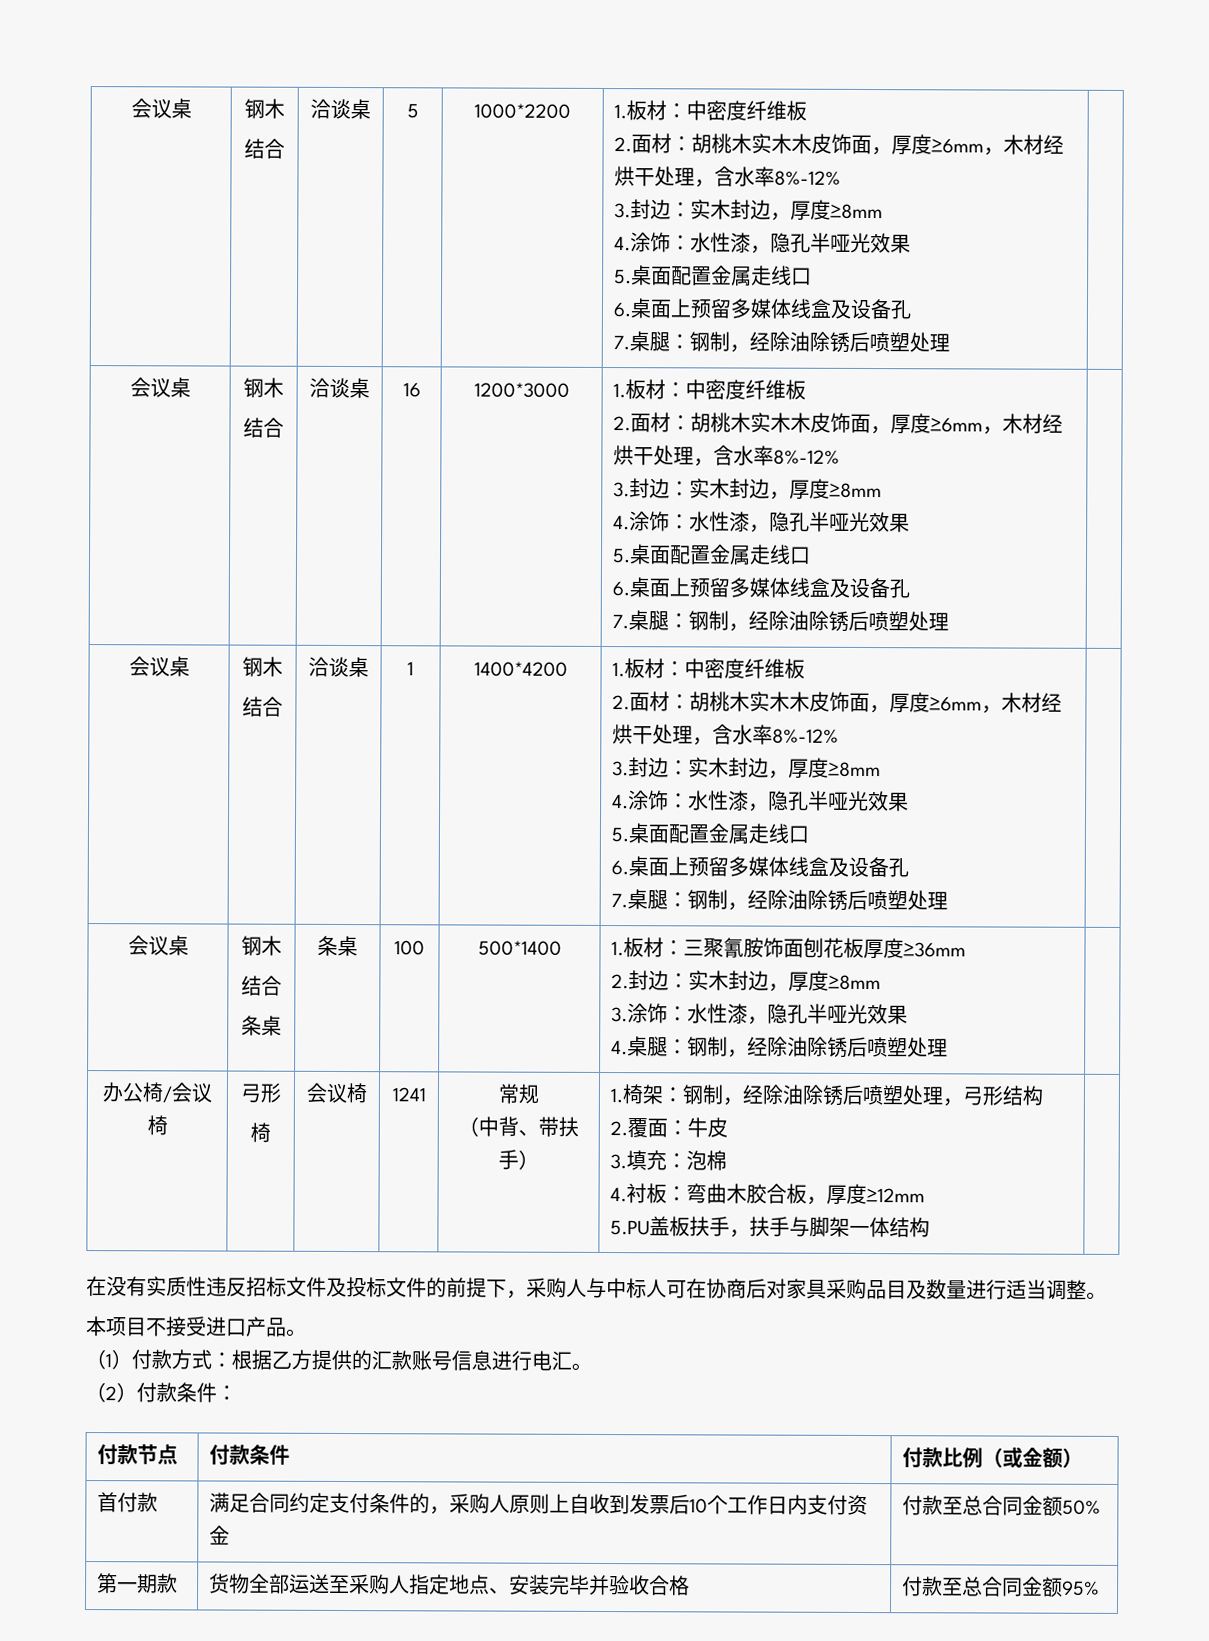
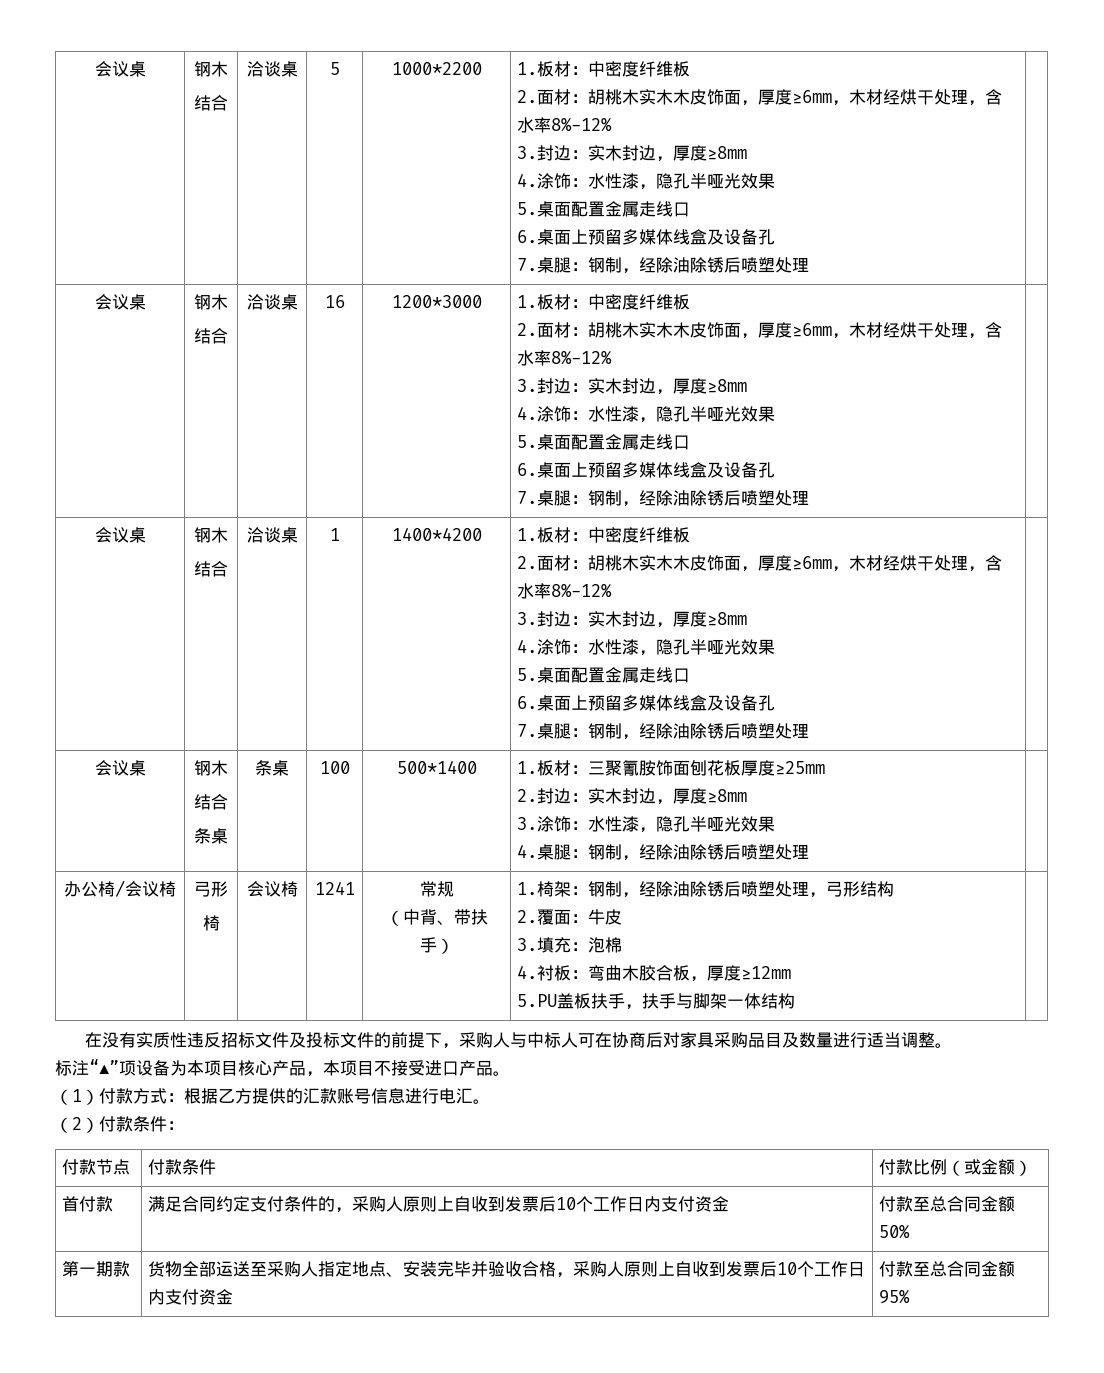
- 1.板材：三聚氰胺饰面刨花板厚度≥36mm
+ 1.板材：三聚氰胺饰面刨花板厚度≥25mm
- 本项目不接受进口产品。
+ 标注“▲”项设备为本项目核心产品，本项目不接受进口产品。
- 第一期款 | 货物全部运送至采购人指定地点、安装完毕并验收合格 | 付款至总合同金额95%
+ 第一期款 | 货物全部运送至采购人指定地点、安装完毕并验收合格，采购人原则上自收到发票后10个工作日内支付资金 | 付款至总合同金额95%

